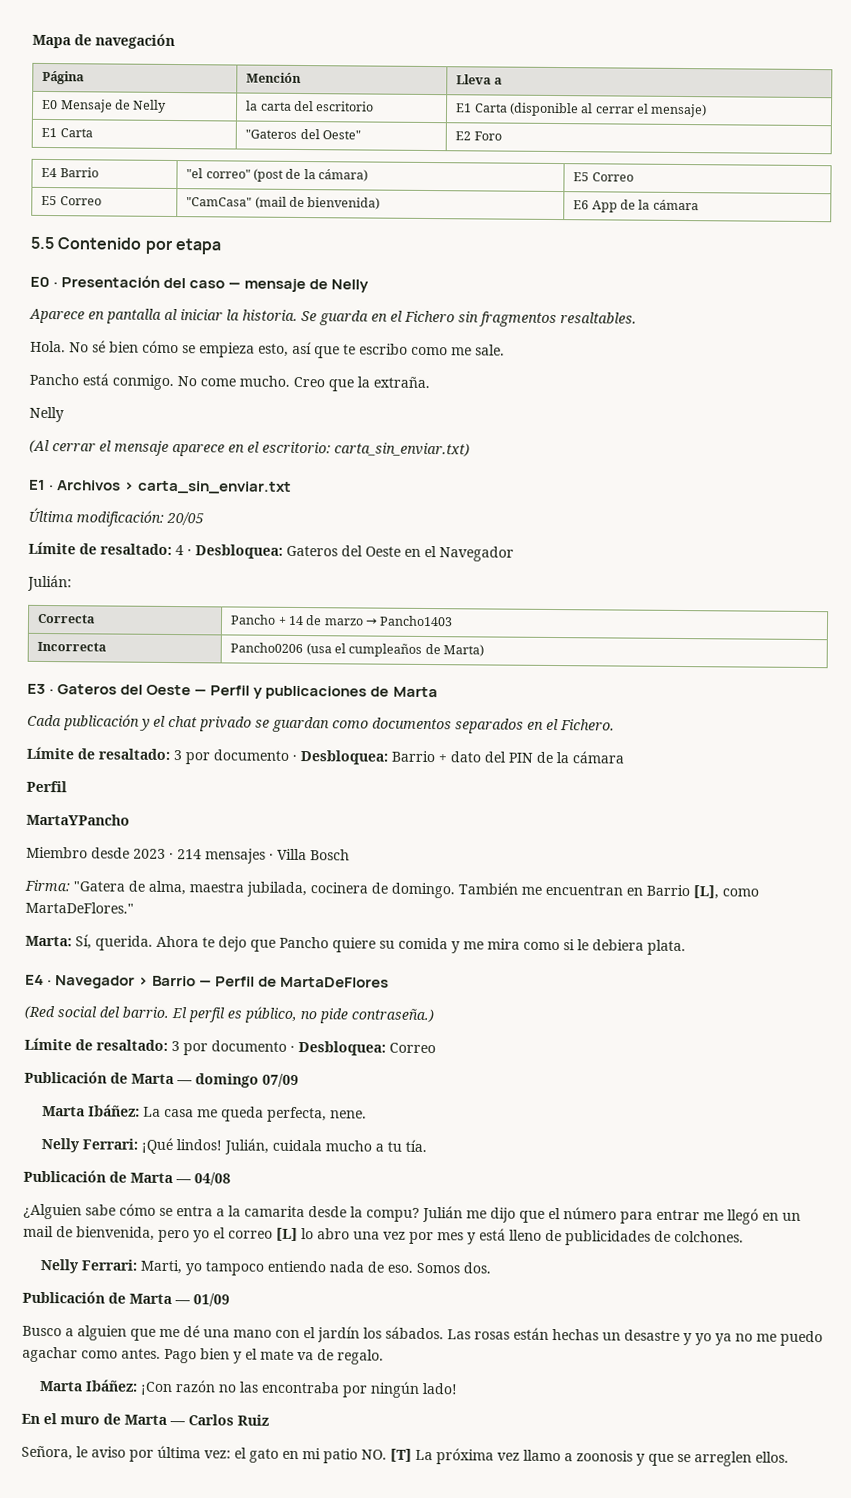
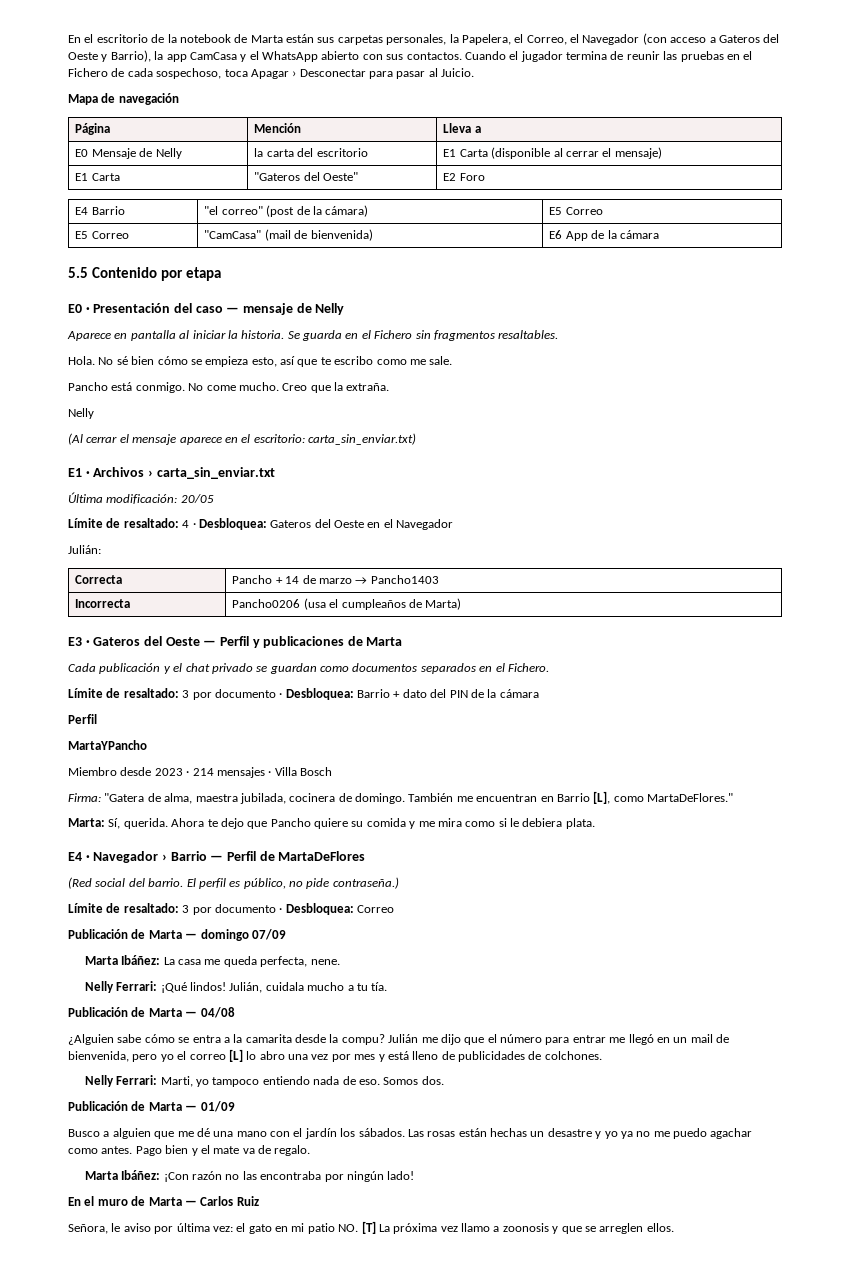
+ En el escritorio de la notebook de Marta están sus carpetas personales, la Papelera, el Correo, el Navegador (con acceso a Gateros del Oeste y Barrio), la app CamCasa y el WhatsApp abierto con sus contactos. Cuando el jugador termina de reunir las pruebas en el Fichero de cada sospechoso, toca Apagar › Desconectar para pasar al Juicio.

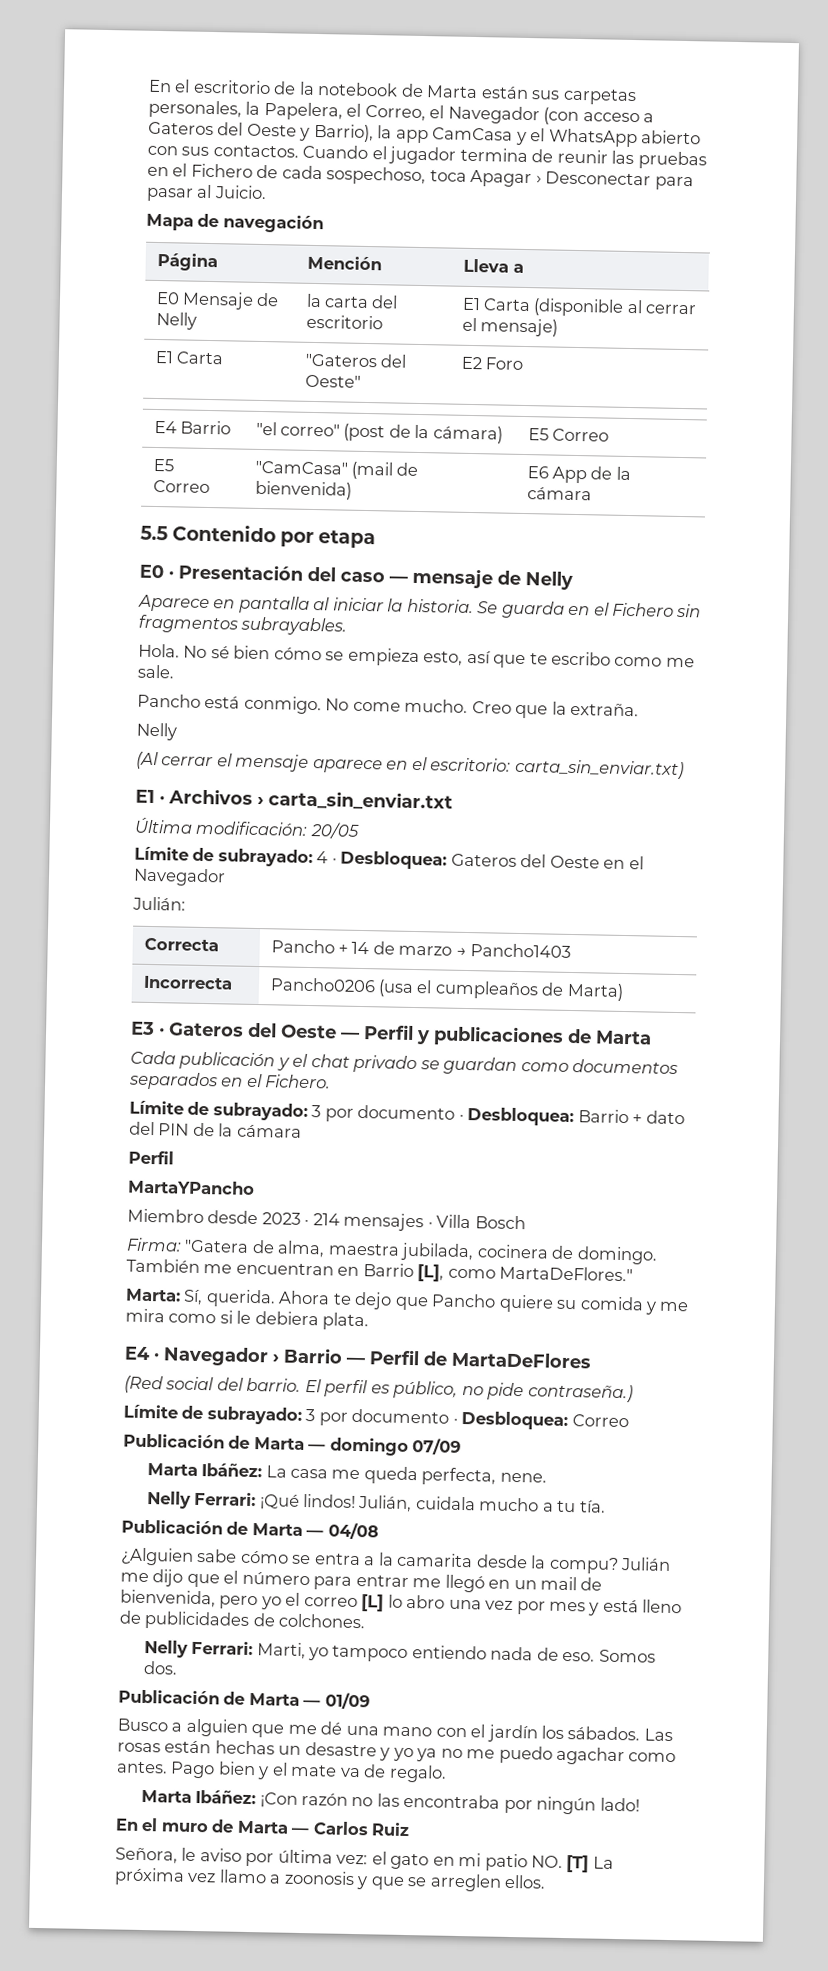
- Se guarda en el Fichero sin fragmentos resaltables.
+ Se guarda en el Fichero sin fragmentos subrayables.
- Límite de resaltado: 4 · Desbloquea: Gateros del Oeste en el Navegador
+ Límite de subrayado: 4 · Desbloquea: Gateros del Oeste en el Navegador
- Límite de resaltado: 3 por documento · Desbloquea: Barrio + dato del PIN de la cámara
+ Límite de subrayado: 3 por documento · Desbloquea: Barrio + dato del PIN de la cámara
- Límite de resaltado: 3 por documento · Desbloquea: Correo
+ Límite de subrayado: 3 por documento · Desbloquea: Correo

